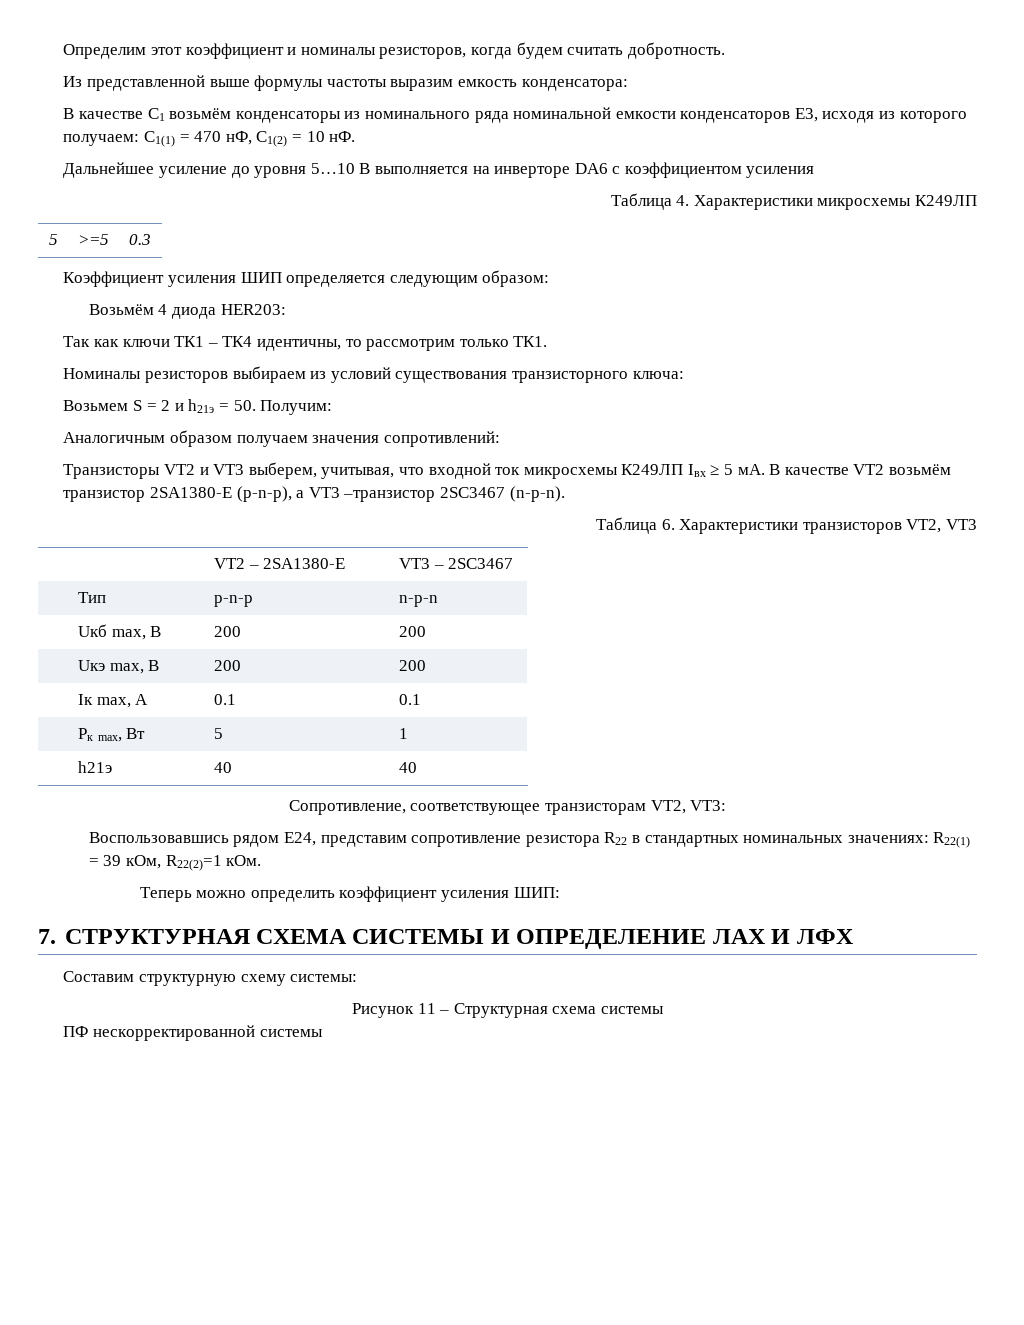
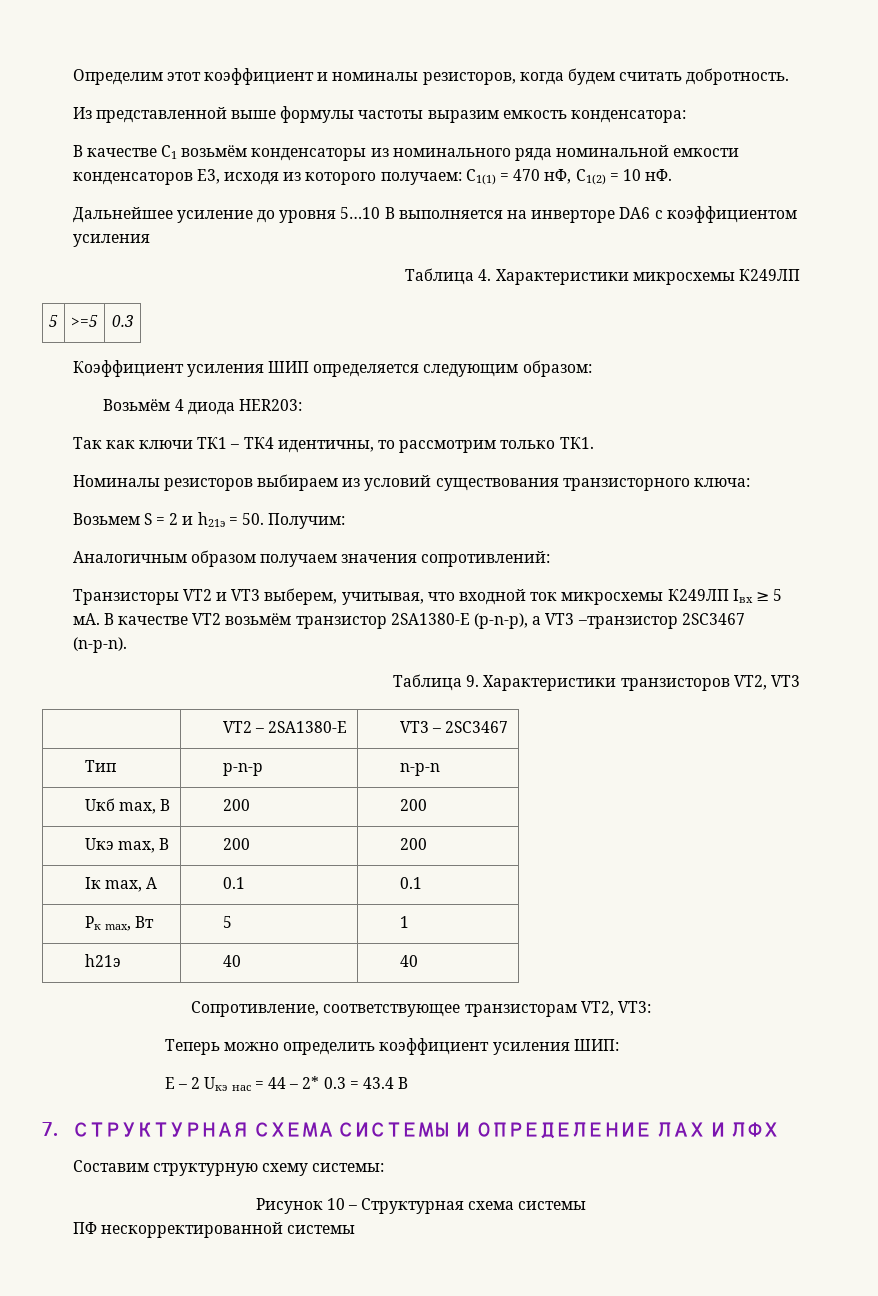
- Таблица 6. Характеристики транзисторов VT2, VT3
+ Таблица 9. Характеристики транзисторов VT2, VT3
- Воспользовавшись рядом Е24, представим сопротивление резистора R22 в стандартных номинальных значениях: R22(1) = 39 кОм, R22(2)=1 кОм.
+ E – 2 Uкэ нас = 44 – 2* 0.3 = 43.4 В
- Рисунок 11 – Структурная схема системы
+ Рисунок 10 – Структурная схема системы

